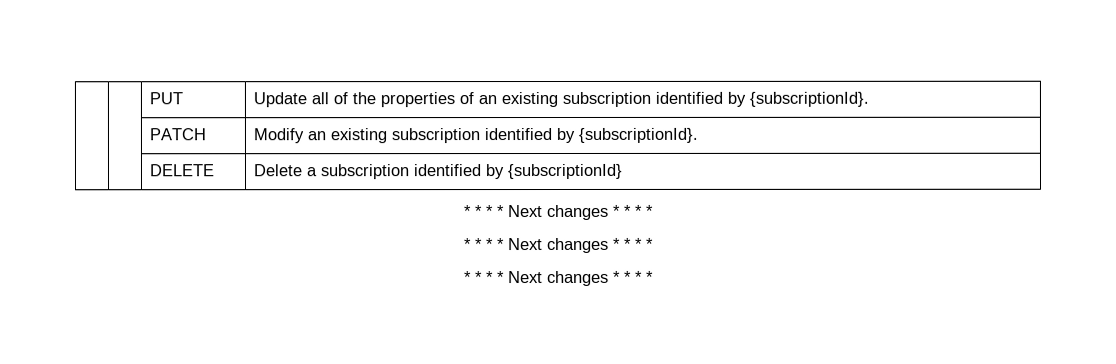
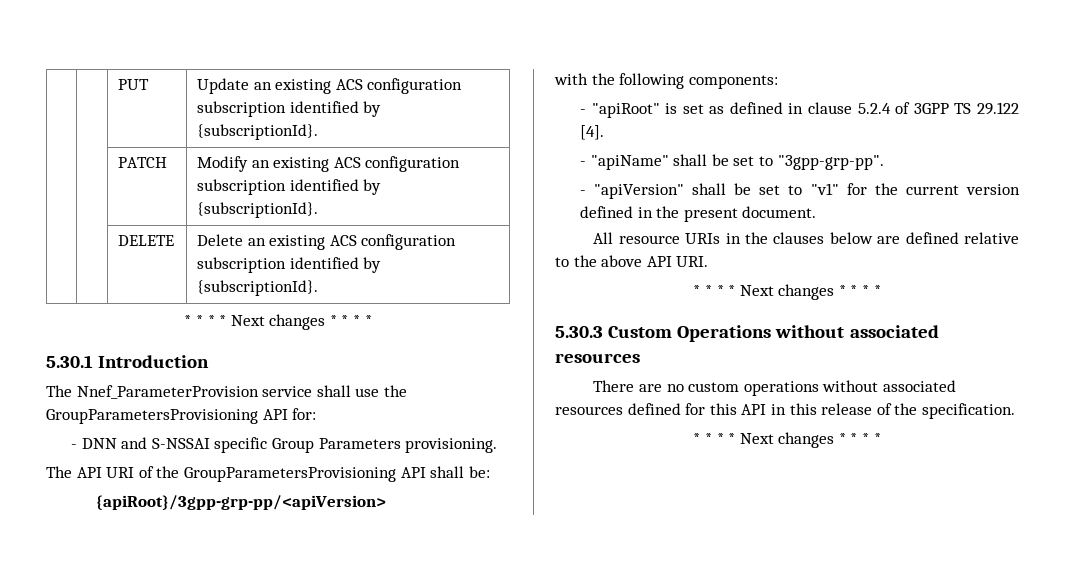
- | | PUT | Update all of the properties of an existing subscription identified by {subscriptionId}.
+ | | PUT | Update an existing ACS configuration subscription identified by {subscriptionId}.
- | | PATCH | Modify an existing subscription identified by {subscriptionId}.
+ | | PATCH | Modify an existing ACS configuration subscription identified by {subscriptionId}.
- | | DELETE | Delete a subscription identified by {subscriptionId}
+ | | DELETE | Delete an existing ACS configuration subscription identified by {subscriptionId}.
+ 5.30.1 Introduction
+ The Nnef_ParameterProvision service shall use the GroupParametersProvisioning API for:
+ - DNN and S-NSSAI specific Group Parameters provisioning.
+ The API URI of the GroupParametersProvisioning API shall be:
+ {apiRoot}/3gpp-grp-pp/<apiVersion>
+ with the following components:
+ - "apiRoot" is set as defined in clause 5.2.4 of 3GPP TS 29.122 [4].
+ - "apiName" shall be set to "3gpp-grp-pp".
+ - "apiVersion" shall be set to "v1" for the current version defined in the present document.
+ All resource URIs in the clauses below are defined relative to the above API URI.
+ 5.30.3 Custom Operations without associated resources
+ There are no custom operations without associated resources defined for this API in this release of the specification.

